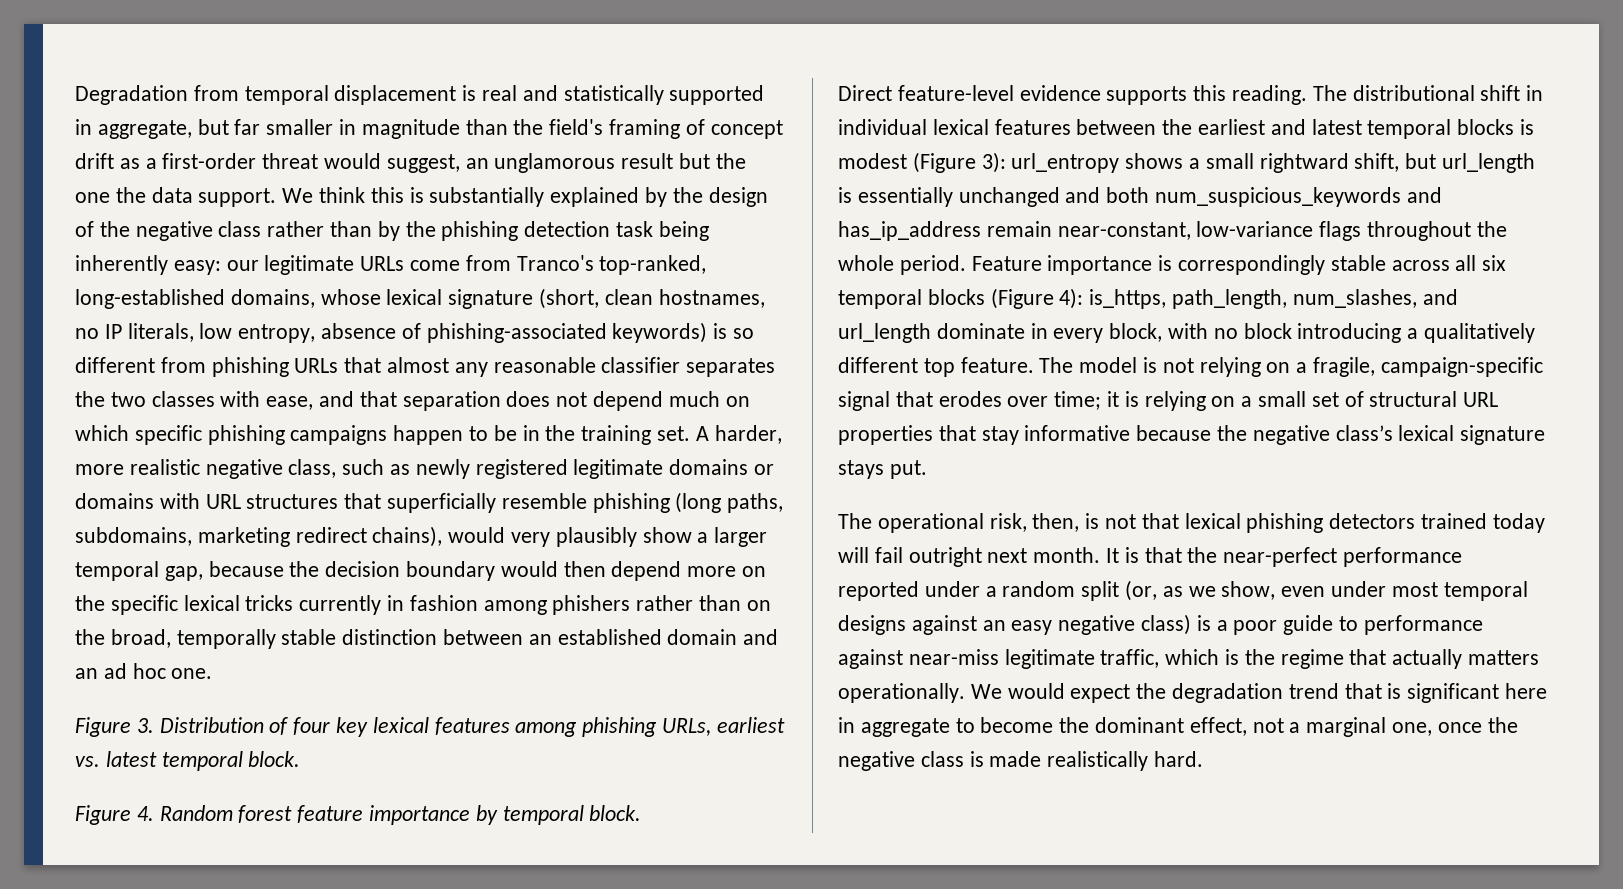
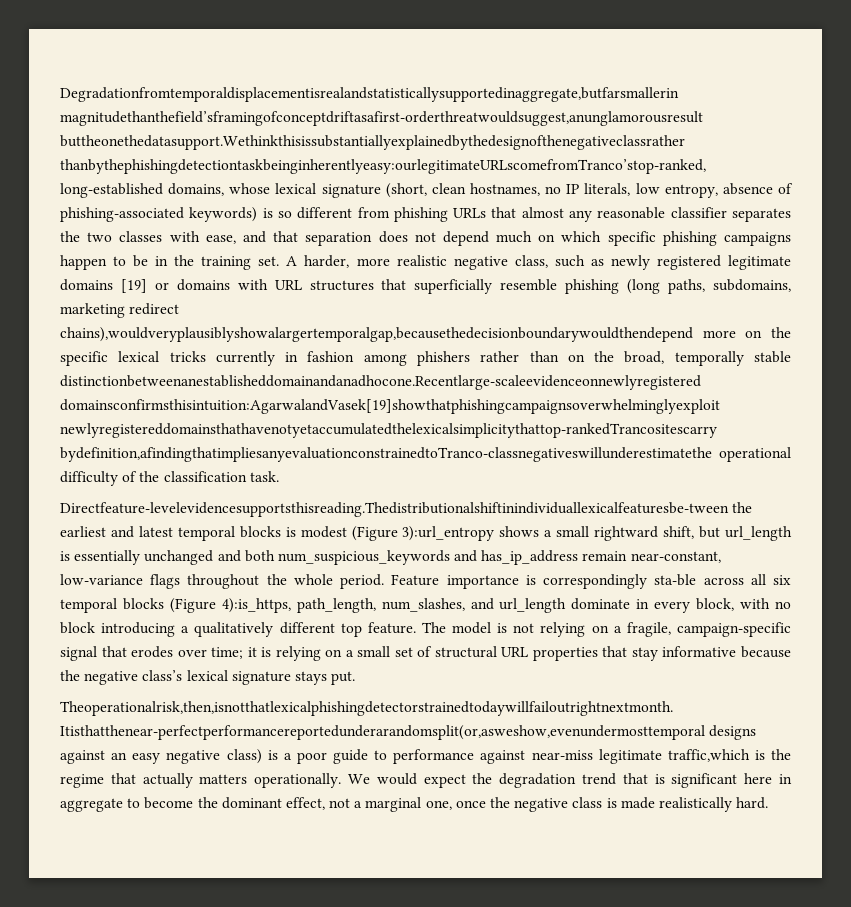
- Degradation from temporal displacement is real and statistically supported in aggregate, but far smaller in magnitude than the field's framing of concept drift as a first-order threat would suggest, an unglamorous result but the one the data support. We think this is substantially explained by the design of the negative class rather than by the phishing detection task being inherently easy: our legitimate URLs come from Tranco's top-ranked, long-established domains, whose lexical signature (short, clean hostnames, no IP literals, low entropy, absence of phishing-associated keywords) is so different from phishing URLs that almost any reasonable classifier separates the two classes with ease, and that separation does not depend much on which specific phishing campaigns happen to be in the training set.
+ Degradationfromtemporaldisplacementisrealandstatisticallysupportedinaggregate,butfarsmallerin magnitudethanthefield’sframingofconceptdriftasafirst-orderthreatwouldsuggest,anunglamorousresult buttheonethedatasupport.Wethinkthisissubstantiallyexplainedbythedesignofthenegativeclassrather thanbythephishingdetectiontaskbeinginherentlyeasy:ourlegitimateURLscomefromTranco’stop-ranked, long-established domains, whose lexical signature (short, clean hostnames, no IP literals, low entropy, absence of phishing-associated keywords) is so different from phishing URLs that almost any reasonable classifier separates the two classes with ease, and that separation does not depend much on which specific phishing campaigns happen to be in the training set.
- A harder, more realistic negative class, such as newly registered legitimate domains or domains with URL structures that superficially resemble phishing (long paths, subdomains, marketing redirect chains), would very plausibly show a larger temporal gap, because the decision boundary would then depend more on the specific lexical tricks currently in fashion among phishers rather than on the broad, temporally stable distinction between an established domain and an ad hoc one.
- Figure 3. Distribution of four key lexical features among phishing URLs, earliest vs. latest temporal block.
- Figure 4. Random forest feature importance by temporal block.
- Direct feature-level evidence supports this reading. The distributional shift in individual lexical features between the earliest and latest temporal blocks is modest (Figure 3): url_entropy shows a small rightward shift, but url_length is essentially unchanged and both num_suspicious_keywords and has_ip_address remain near-constant, low-variance flags throughout the whole period.
+ A harder, more realistic negative class, such as newly registered legitimate domains [19] or domains with URL structures that superficially resemble phishing (long paths, subdomains, marketing redirect chains),wouldveryplausiblyshowalargertemporalgap,becausethedecisionboundarywouldthendepend more on the specific lexical tricks currently in fashion among phishers rather than on the broad, temporally stable distinctionbetweenanestablisheddomainandanadhocone.Recentlarge-scaleevidenceonnewlyregistered domainsconfirmsthisintuition:AgarwalandVasek[19]showthatphishingcampaignsoverwhelminglyexploit newlyregistereddomainsthathavenotyetaccumulatedthelexicalsimplicitythattop-rankedTrancositescarry bydefinition,afindingthatimpliesanyevaluationconstrainedtoTranco-classnegativeswillunderestimatethe operational difficulty of the classification task.
+ Directfeature-levelevidencesupportsthisreading.Thedistributionalshiftinindividuallexicalfeaturesbe-tween the earliest and latest temporal blocks is modest (Figure 3):url_entropy shows a small rightward shift, but url_length is essentially unchanged and both num_suspicious_keywords and has_ip_address remain near-constant, low-variance flags throughout the whole period.
- Feature importance is correspondingly stable across all six temporal blocks (Figure 4): is_https, path_length, num_slashes, and url_length dominate in every block, with no block introducing a qualitatively different top feature.
+ Feature importance is correspondingly sta-ble across all six temporal blocks (Figure 4):is_https, path_length, num_slashes, and url_length dominate in every block, with no block introducing a qualitatively different top feature.
- The operational risk, then, is not that lexical phishing detectors trained today will fail outright next month. It is that the near-perfect performance reported under a random split (or, as we show, even under most temporal designs against an easy negative class) is a poor guide to performance against near-miss legitimate traffic, which is the regime that actually matters operationally.
+ Theoperationalrisk,then,isnotthatlexicalphishingdetectorstrainedtodaywillfailoutrightnextmonth. Itisthatthenear-perfectperformancereportedunderarandomsplit(or,asweshow,evenundermosttemporal designs against an easy negative class) is a poor guide to performance against near-miss legitimate traffic,which is the regime that actually matters operationally.

